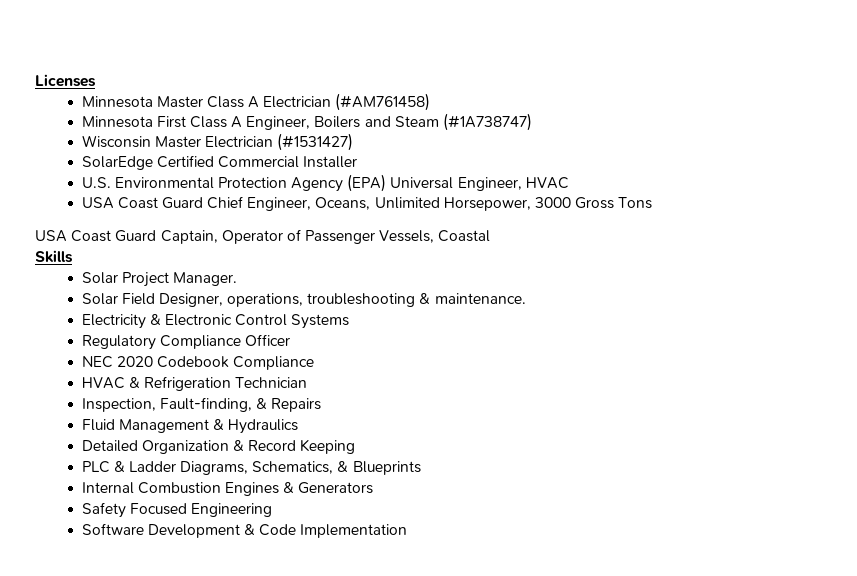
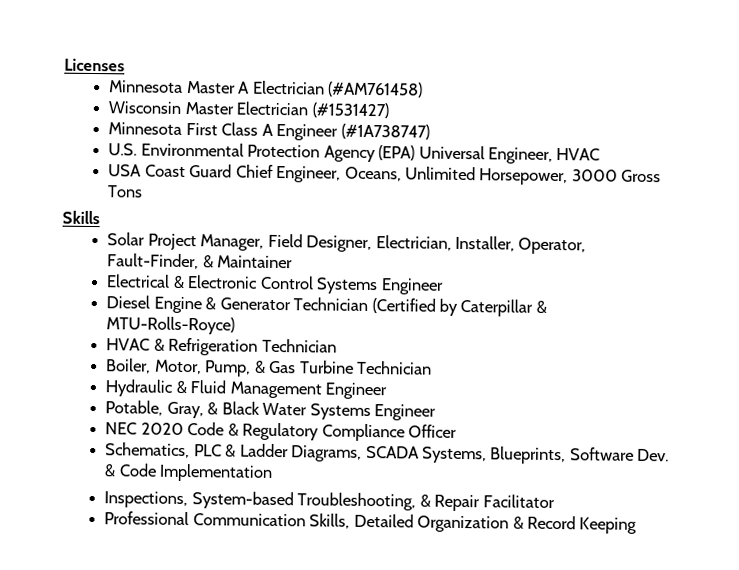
- Minnesota Master Class A Electrician (#AM761458)
+ Minnesota Master A Electrician (#AM761458)
- Minnesota First Class A Engineer, Boilers and Steam (#1A738747)
  Wisconsin Master Electrician (#1531427)
- SolarEdge Certified Commercial Installer
+ Minnesota First Class A Engineer (#1A738747)
- USA Coast Guard Captain, Operator of Passenger Vessels, Coastal
  Skills
- Solar Project Manager.
- Solar Field Designer, operations, troubleshooting & maintenance.
- Electricity & Electronic Control Systems
- Regulatory Compliance Officer
- NEC 2020 Codebook Compliance
+ Solar Project Manager, Field Designer, Electrician, Installer, Operator, Fault-Finder, & Maintainer
+ Electrical & Electronic Control Systems Engineer
+ Diesel Engine & Generator Technician (Certified by Caterpillar & MTU-Rolls-Royce)
  HVAC & Refrigeration Technician
- Inspection, Fault-finding, & Repairs
- Fluid Management & Hydraulics
- Detailed Organization & Record Keeping
+ Boiler, Motor, Pump, & Gas Turbine Technician
+ Hydraulic & Fluid Management Engineer
+ Potable, Gray, & Black Water Systems Engineer
+ NEC 2020 Code & Regulatory Compliance Officer
+ Schematics, PLC & Ladder Diagrams, SCADA Systems, Blueprints, Software Dev. & Code Implementation
+ Inspections, System-based Troubleshooting, & Repair Facilitator
+ Professional Communication Skills, Detailed Organization & Record Keeping
- PLC & Ladder Diagrams, Schematics, & Blueprints
- Internal Combustion Engines & Generators
- Safety Focused Engineering
- Software Development & Code Implementation

